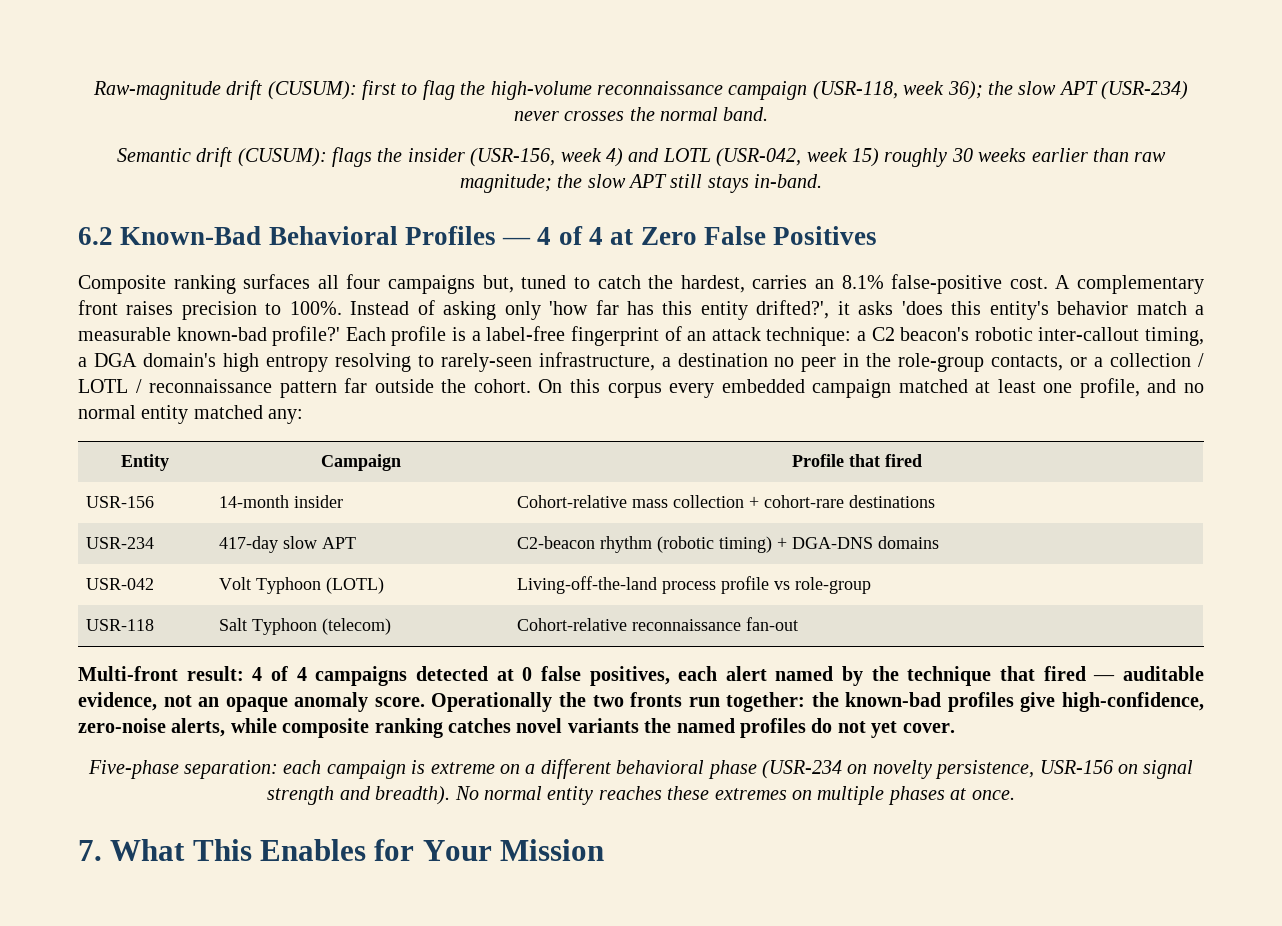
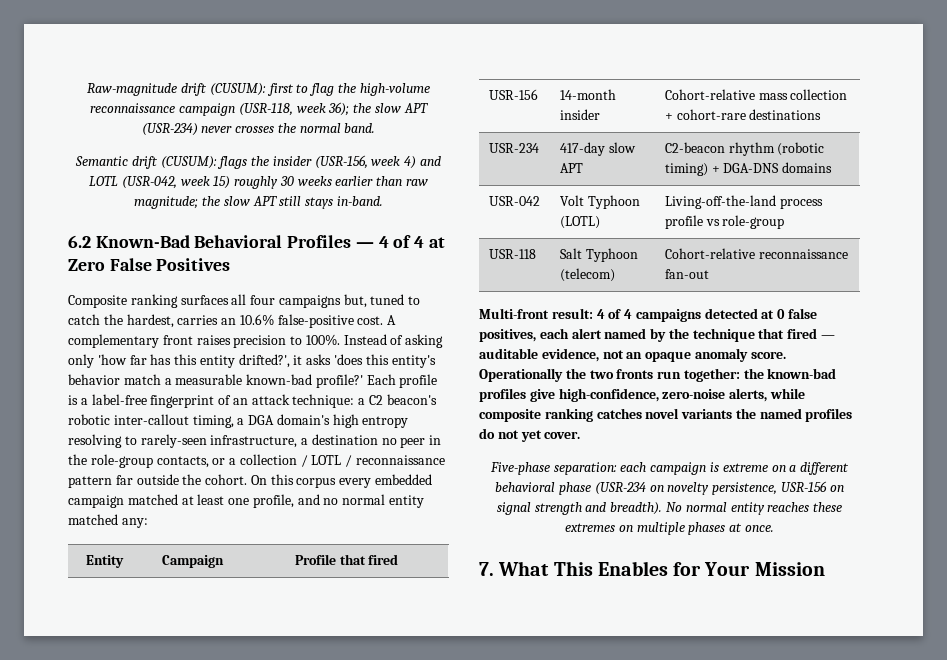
- Composite ranking surfaces all four campaigns but, tuned to catch the hardest, carries an 8.1% false-positive cost.
+ Composite ranking surfaces all four campaigns but, tuned to catch the hardest, carries an 10.6% false-positive cost.

